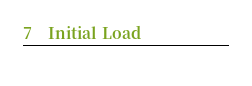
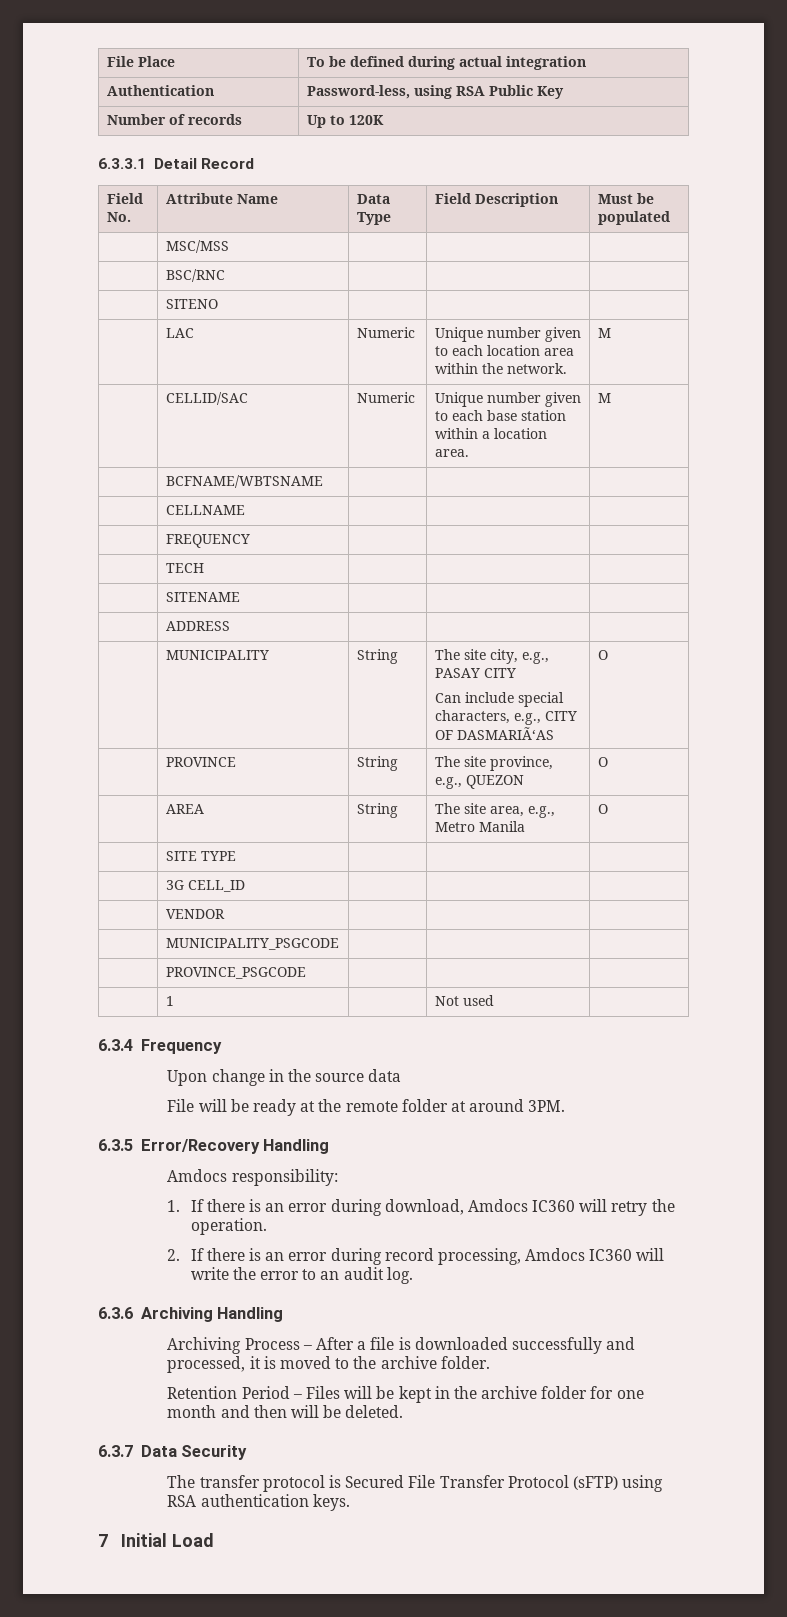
+ File Place | To be defined during actual integration
+ Authentication | Password-less, using RSA Public Key
+ Number of records | Up to 120K
+ 6.3.3.1 Detail Record
+ Field No. | Attribute Name | Data Type | Field Description | Must be populated
+ | MSC/MSS | | |
+ | BSC/RNC | | |
+ | SITENO | | |
+ | LAC | Numeric | Unique number given to each location area within the network. | M
+ | CELLID/SAC | Numeric | Unique number given to each base station within a location area. | M
+ | BCFNAME/WBTSNAME | | |
+ | CELLNAME | | |
+ | FREQUENCY | | |
+ | TECH | | |
+ | SITENAME | | |
+ | ADDRESS | | |
+ | MUNICIPALITY | String | The site city, e.g., PASAY CITY
+ Can include special characters, e.g., CITY OF DASMARIÃ‘AS | O
+ | PROVINCE | String | The site province, e.g., QUEZON | O
+ | AREA | String | The site area, e.g., Metro Manila | O
+ | SITE TYPE | | |
+ | 3G CELL_ID | | |
+ | VENDOR | | |
+ | MUNICIPALITY_PSGCODE | | |
+ | PROVINCE_PSGCODE | | |
+ | 1 | | Not used |
+ 6.3.4 Frequency
+ Upon change in the source data
+ File will be ready at the remote folder at around 3PM.
+ 6.3.5 Error/Recovery Handling
+ Amdocs responsibility:
+ 1. If there is an error during download, Amdocs IC360 will retry the operation.
+ 2. If there is an error during record processing, Amdocs IC360 will write the error to an audit log.
+ 6.3.6 Archiving Handling
+ Archiving Process – After a file is downloaded successfully and processed, it is moved to the archive folder.
+ Retention Period – Files will be kept in the archive folder for one month and then will be deleted.
+ 6.3.7 Data Security
+ The transfer protocol is Secured File Transfer Protocol (sFTP) using RSA authentication keys.

